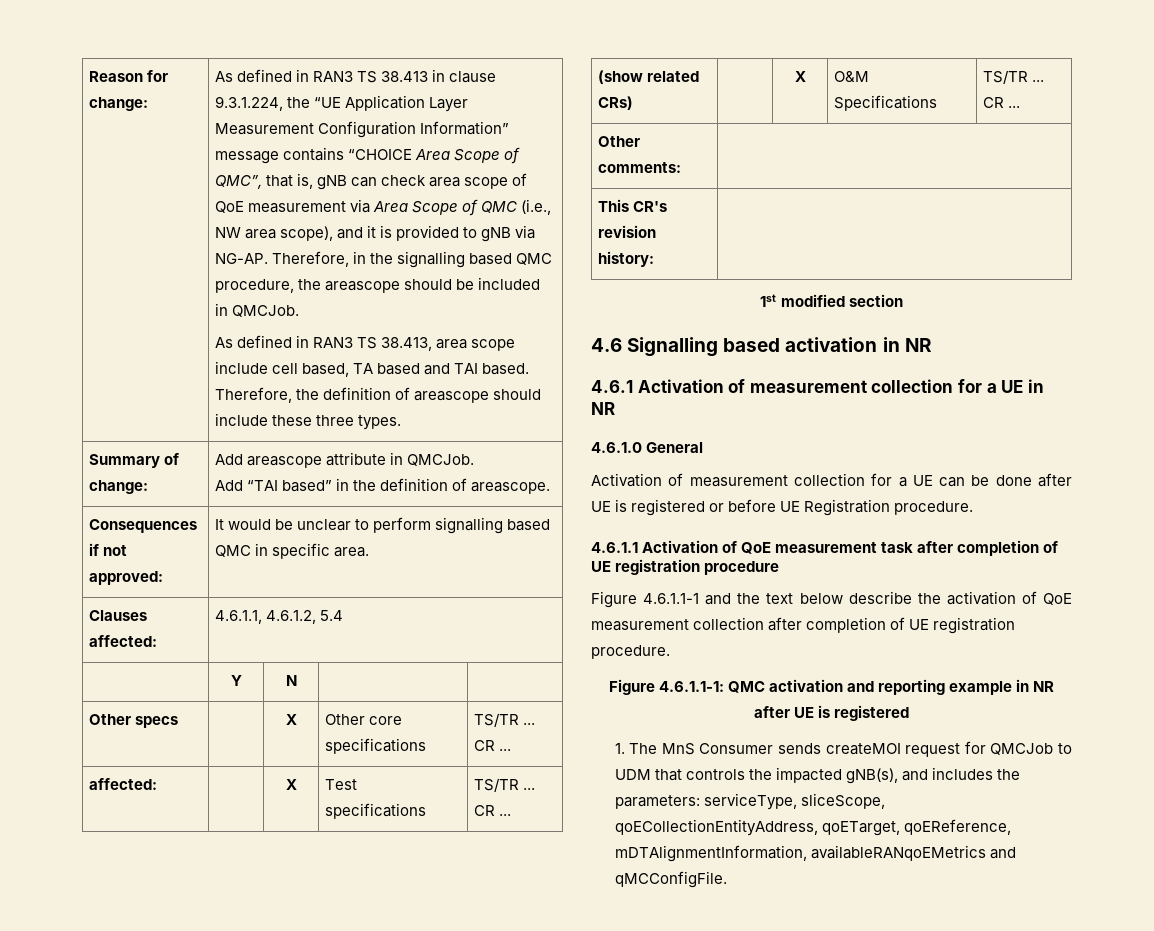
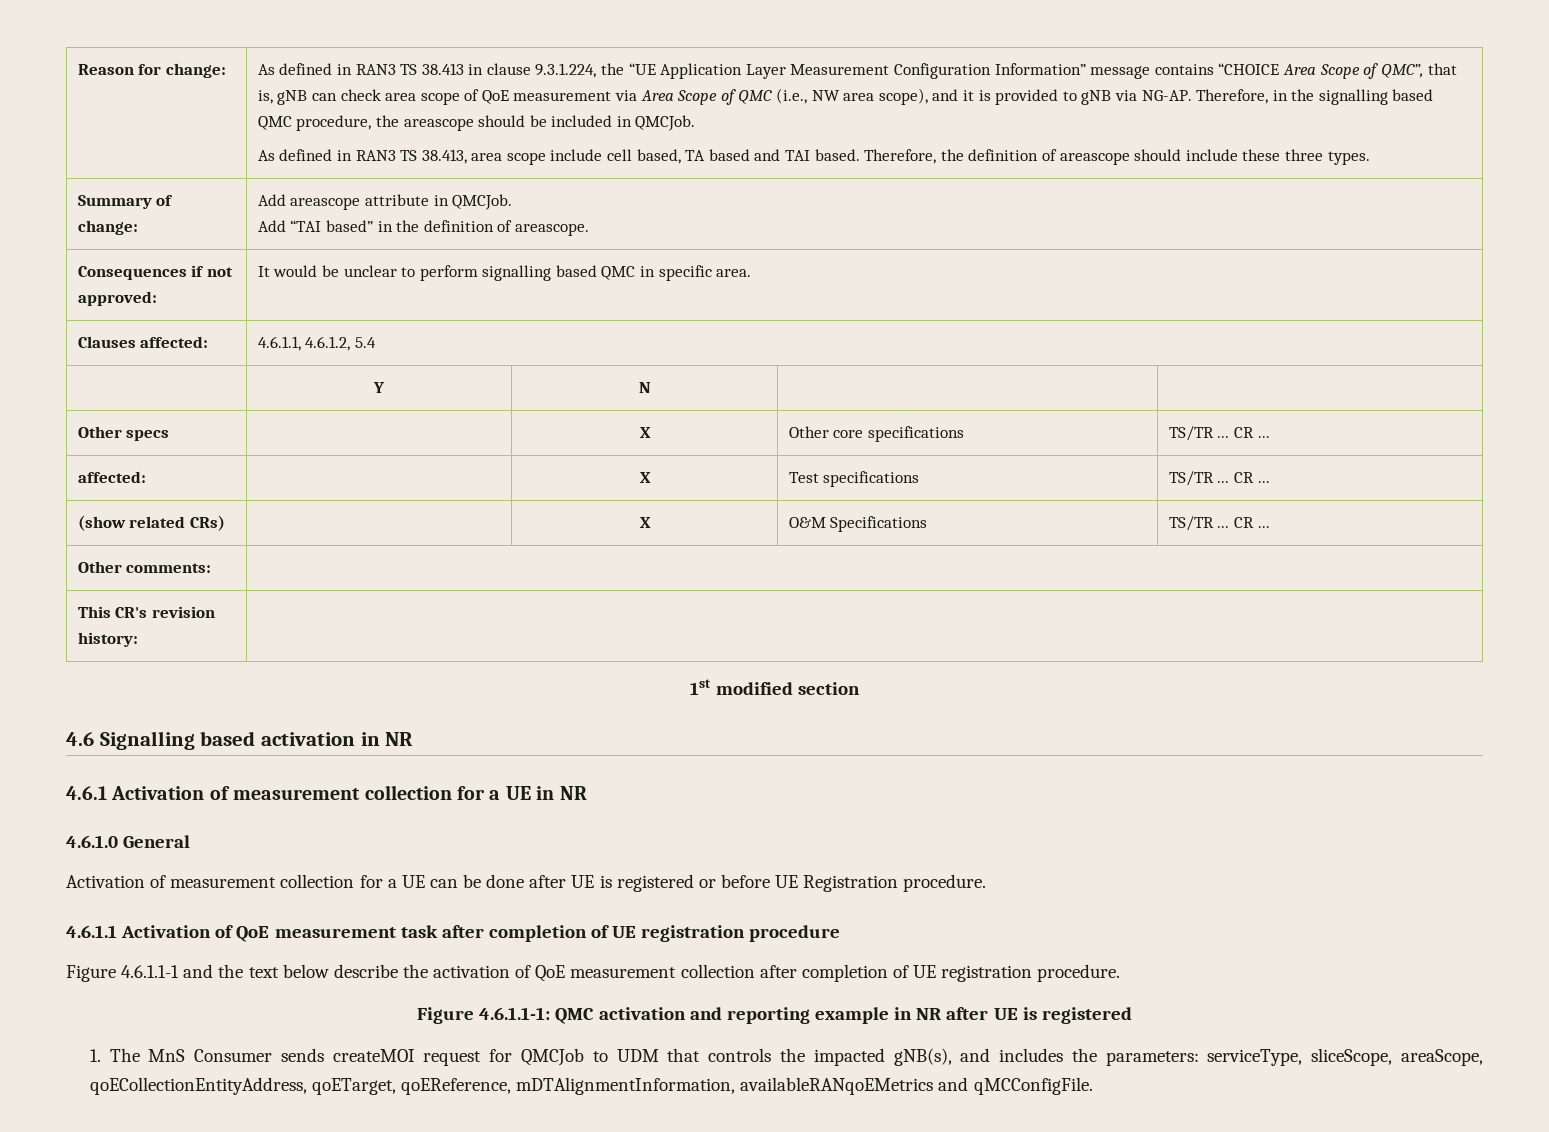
- 1. The MnS Consumer sends createMOI request for QMCJob to UDM that controls the impacted gNB(s), and includes the parameters: serviceType, sliceScope, qoECollectionEntityAddress, qoETarget, qoEReference, mDTAlignmentInformation, availableRANqoEMetrics and qMCConfigFile.
+ 1. The MnS Consumer sends createMOI request for QMCJob to UDM that controls the impacted gNB(s), and includes the parameters: serviceType, sliceScope, areaScope, qoECollectionEntityAddress, qoETarget, qoEReference, mDTAlignmentInformation, availableRANqoEMetrics and qMCConfigFile.

